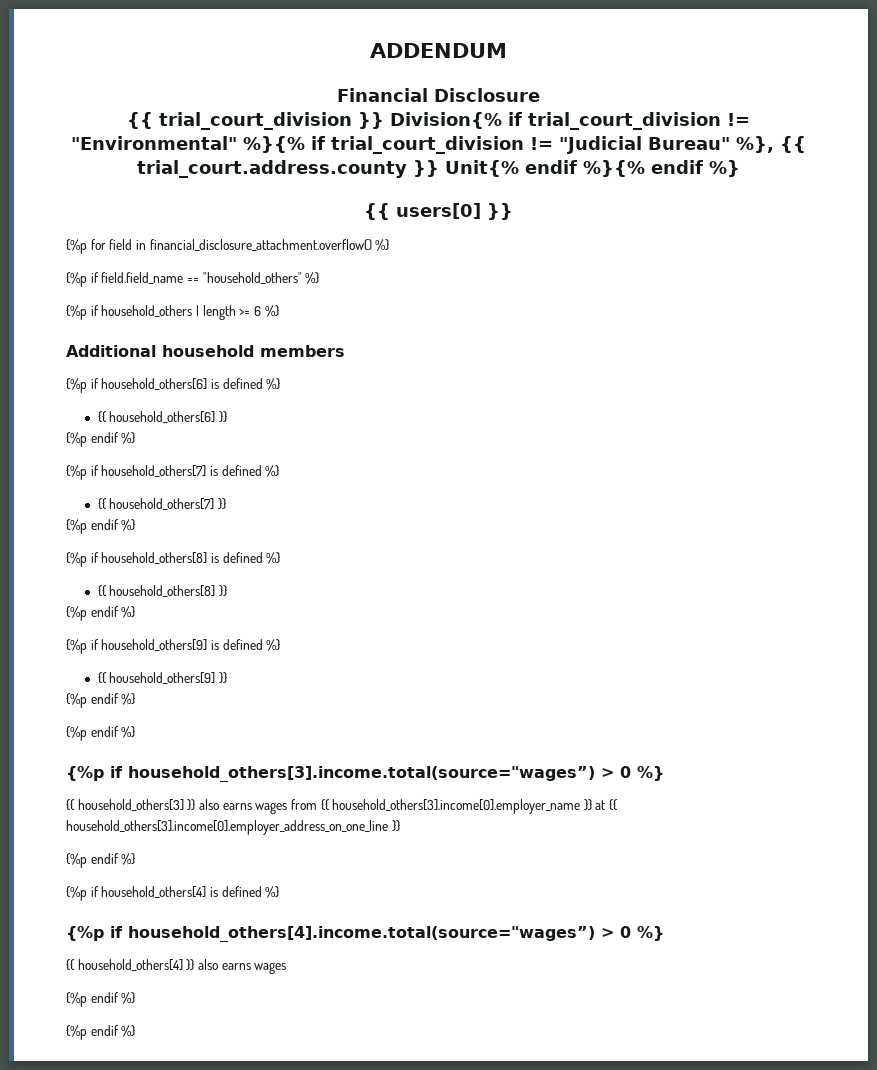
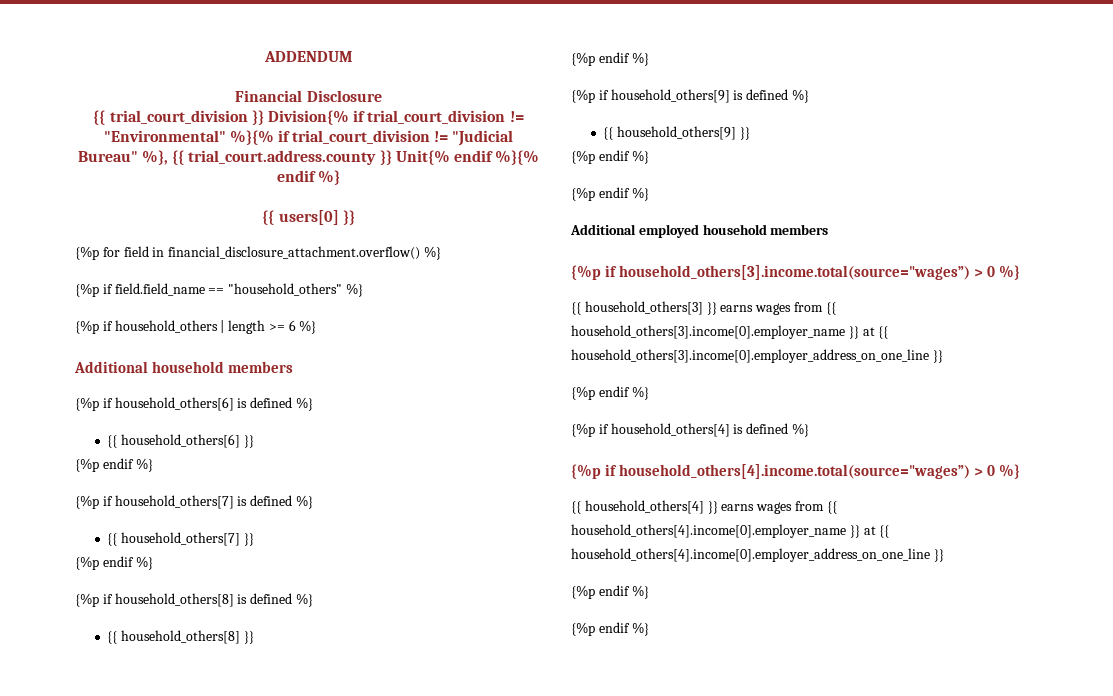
+ Additional employed household members
- {{ household_others[3] }} also earns wages from {{ household_others[3].income[0].employer_name }} at {{ household_others[3].income[0].employer_address_on_one_line }}
+ {{ household_others[3] }} earns wages from {{ household_others[3].income[0].employer_name }} at {{ household_others[3].income[0].employer_address_on_one_line }}
- {{ household_others[4] }} also earns wages
+ {{ household_others[4] }} earns wages from {{ household_others[4].income[0].employer_name }} at {{ household_others[4].income[0].employer_address_on_one_line }}

